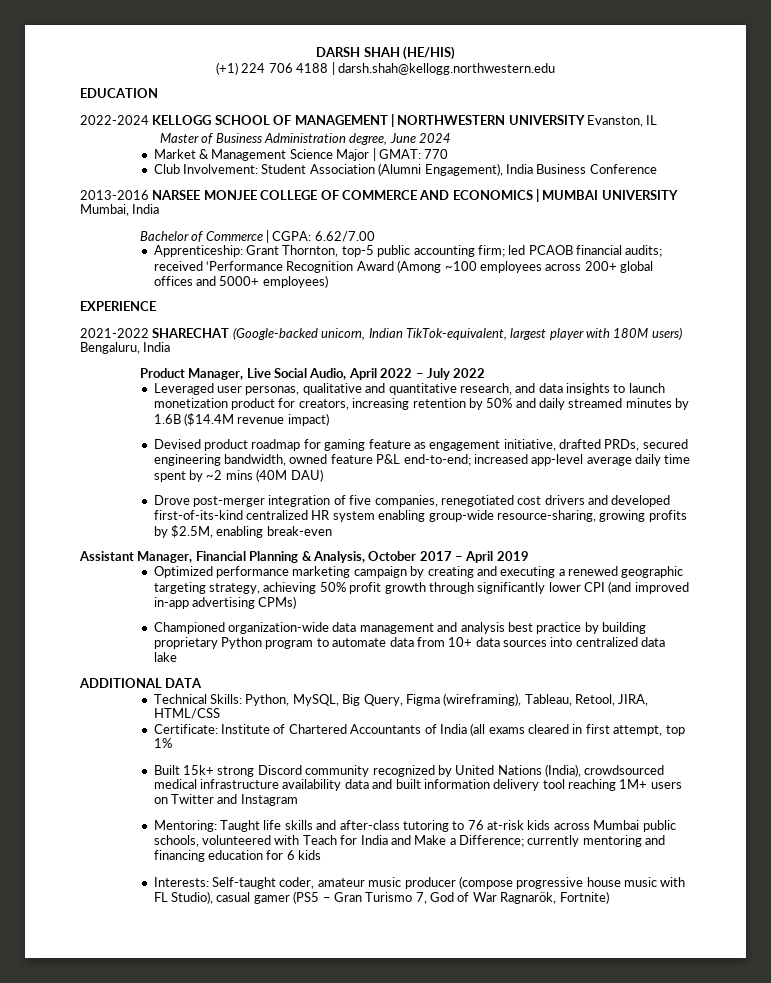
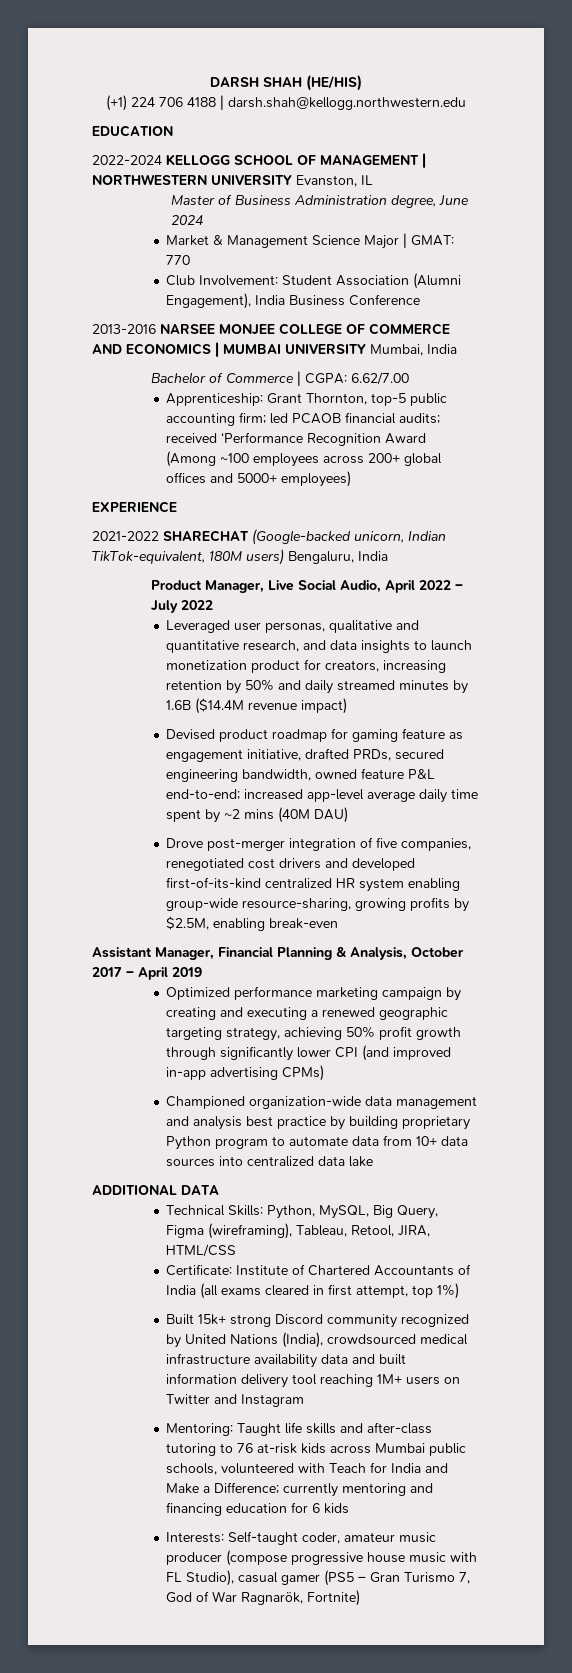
- 2021-2022 SHARECHAT (Google-backed unicorn, Indian TikTok-equivalent, largest player with 180M users) Bengaluru, India
+ 2021-2022 SHARECHAT (Google-backed unicorn, Indian TikTok-equivalent, 180M users) Bengaluru, India
- Certificate: Institute of Chartered Accountants of India (all exams cleared in first attempt, top 1%
+ Certificate: Institute of Chartered Accountants of India (all exams cleared in first attempt, top 1%)

